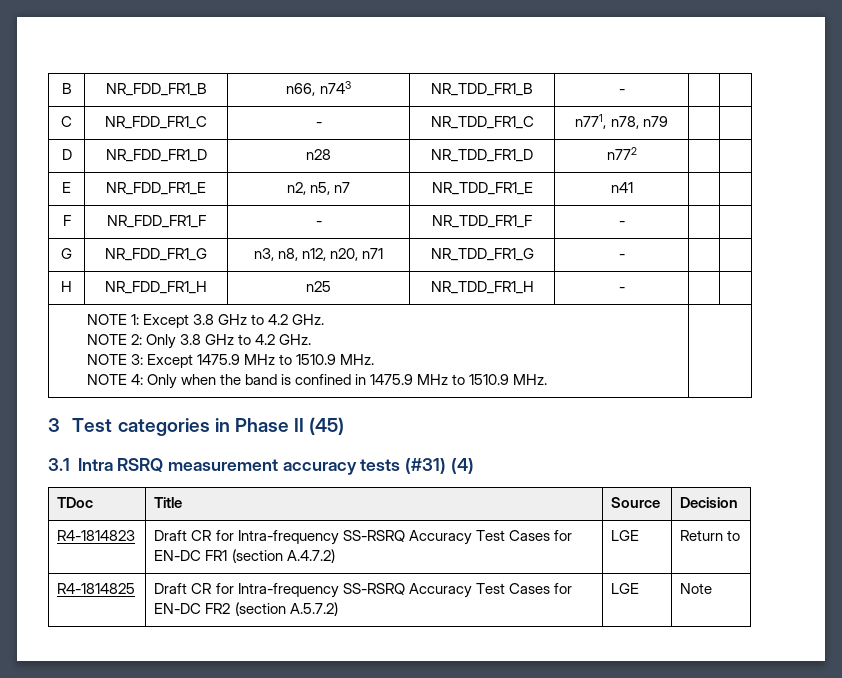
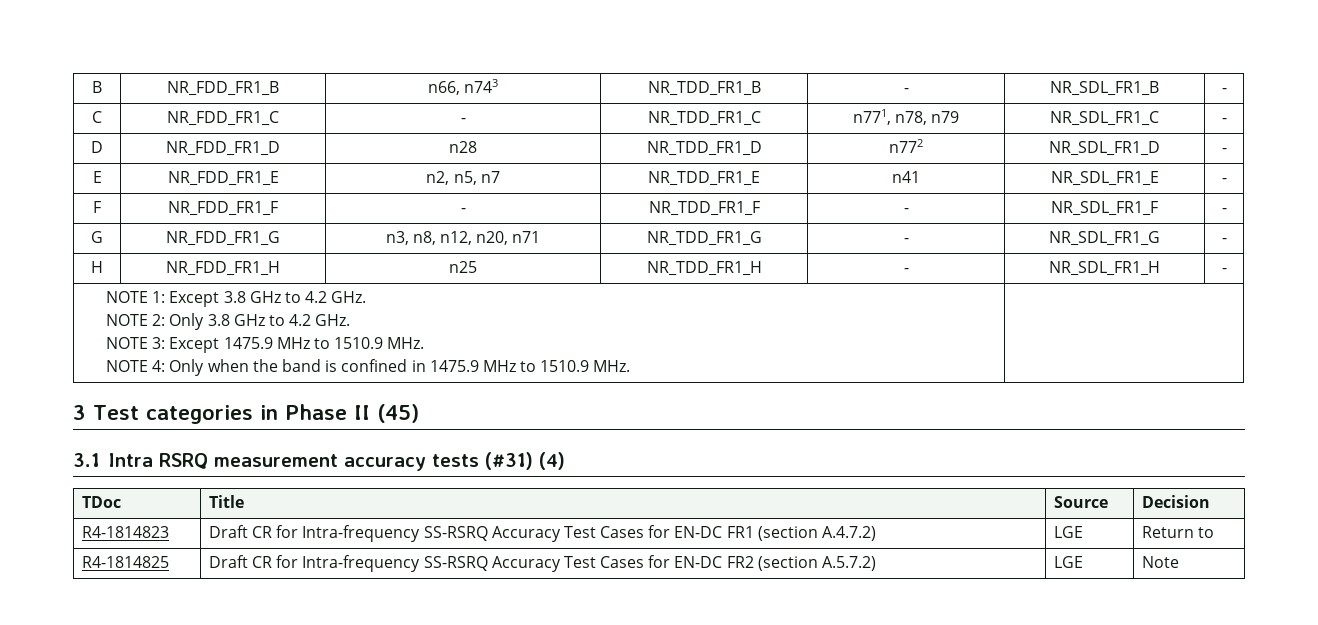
- B | NR_FDD_FR1_B | n66, n743 | NR_TDD_FR1_B | - | |
+ B | NR_FDD_FR1_B | n66, n743 | NR_TDD_FR1_B | - | NR_SDL_FR1_B | -
- C | NR_FDD_FR1_C | - | NR_TDD_FR1_C | n771, n78, n79 | |
+ C | NR_FDD_FR1_C | - | NR_TDD_FR1_C | n771, n78, n79 | NR_SDL_FR1_C | -
- D | NR_FDD_FR1_D | n28 | NR_TDD_FR1_D | n772 | |
+ D | NR_FDD_FR1_D | n28 | NR_TDD_FR1_D | n772 | NR_SDL_FR1_D | -
- E | NR_FDD_FR1_E | n2, n5, n7 | NR_TDD_FR1_E | n41 | |
+ E | NR_FDD_FR1_E | n2, n5, n7 | NR_TDD_FR1_E | n41 | NR_SDL_FR1_E | -
- F | NR_FDD_FR1_F | - | NR_TDD_FR1_F | - | |
+ F | NR_FDD_FR1_F | - | NR_TDD_FR1_F | - | NR_SDL_FR1_F | -
- G | NR_FDD_FR1_G | n3, n8, n12, n20, n71 | NR_TDD_FR1_G | - | |
+ G | NR_FDD_FR1_G | n3, n8, n12, n20, n71 | NR_TDD_FR1_G | - | NR_SDL_FR1_G | -
- H | NR_FDD_FR1_H | n25 | NR_TDD_FR1_H | - | |
+ H | NR_FDD_FR1_H | n25 | NR_TDD_FR1_H | - | NR_SDL_FR1_H | -

